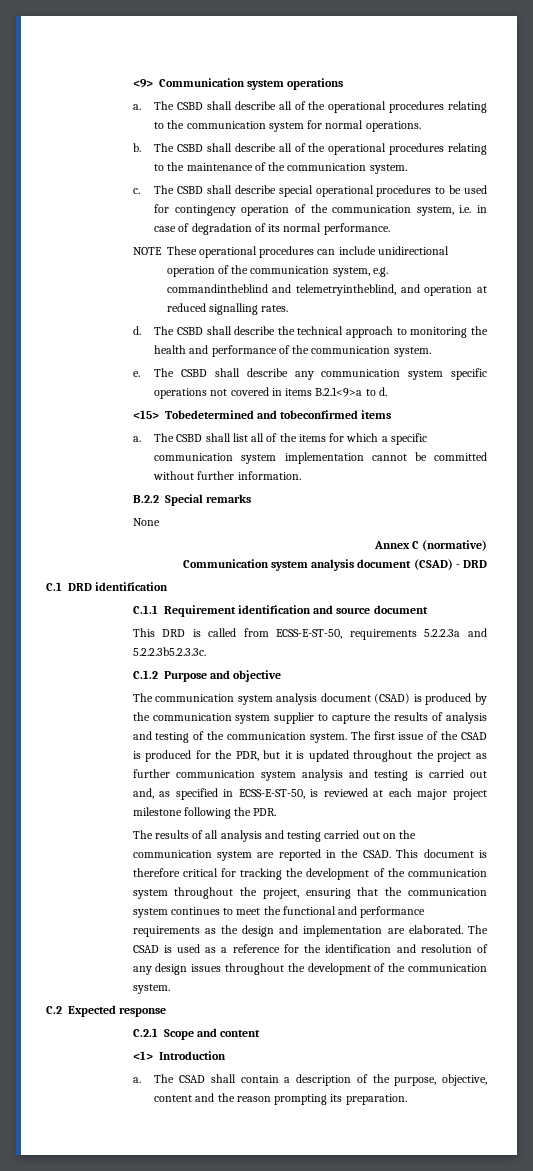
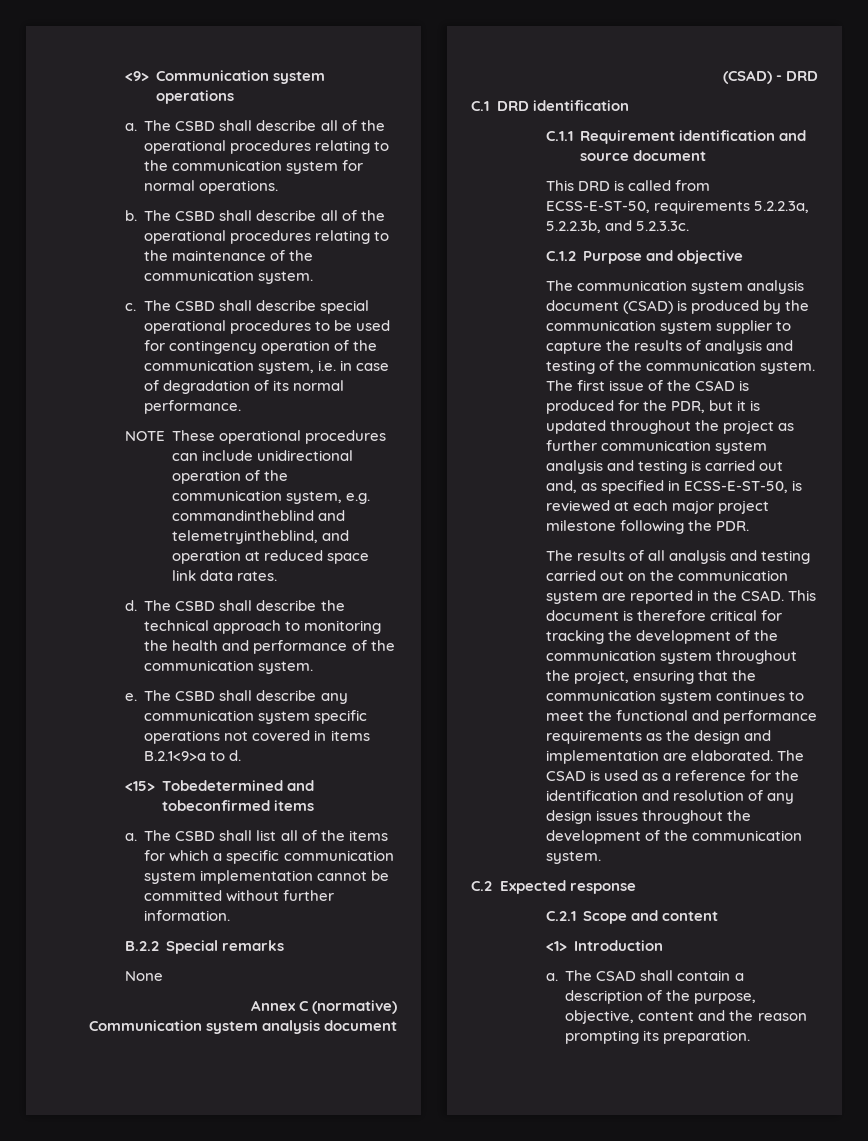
- NOTE These operational procedures can include unidirectional operation of the communication system, e.g. commandintheblind and telemetryintheblind, and operation at reduced signalling rates.
+ NOTE These operational procedures can include unidirectional operation of the communication system, e.g. commandintheblind and telemetryintheblind, and operation at reduced space link data rates.
- This DRD is called from ECSS-E-ST-50, requirements 5.2.2.3a and 5.2.2.3b5.2.3.3c.
+ This DRD is called from ECSS-E-ST-50, requirements 5.2.2.3a, 5.2.2.3b, and 5.2.3.3c.

